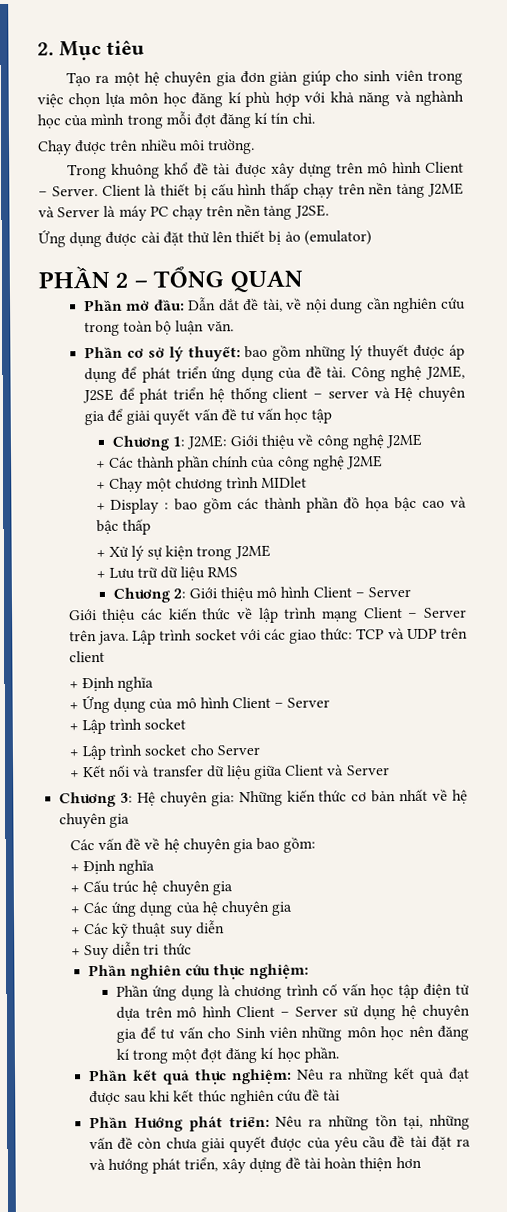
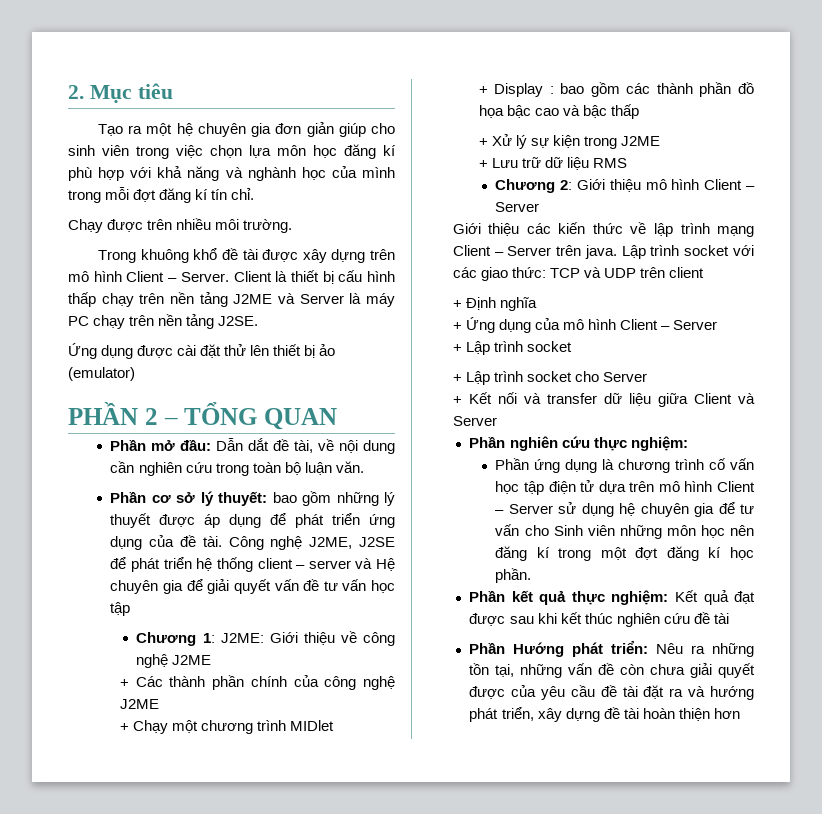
- Chương 3: Hệ chuyên gia: Những kiến thức cơ bản nhất về hệ chuyên gia
- Các vấn đề về hệ chuyên gia bao gồm:
- + Định nghĩa
- + Cấu trúc hệ chuyên gia
- + Các ứng dụng của hệ chuyên gia
- + Các kỹ thuật suy diễn
- + Suy diễn tri thức
- Phần kết quả thực nghiệm: Nêu ra những kết quả đạt được sau khi kết thúc nghiên cứu đề tài
+ Phần kết quả thực nghiệm: Kết quả đạt được sau khi kết thúc nghiên cứu đề tài

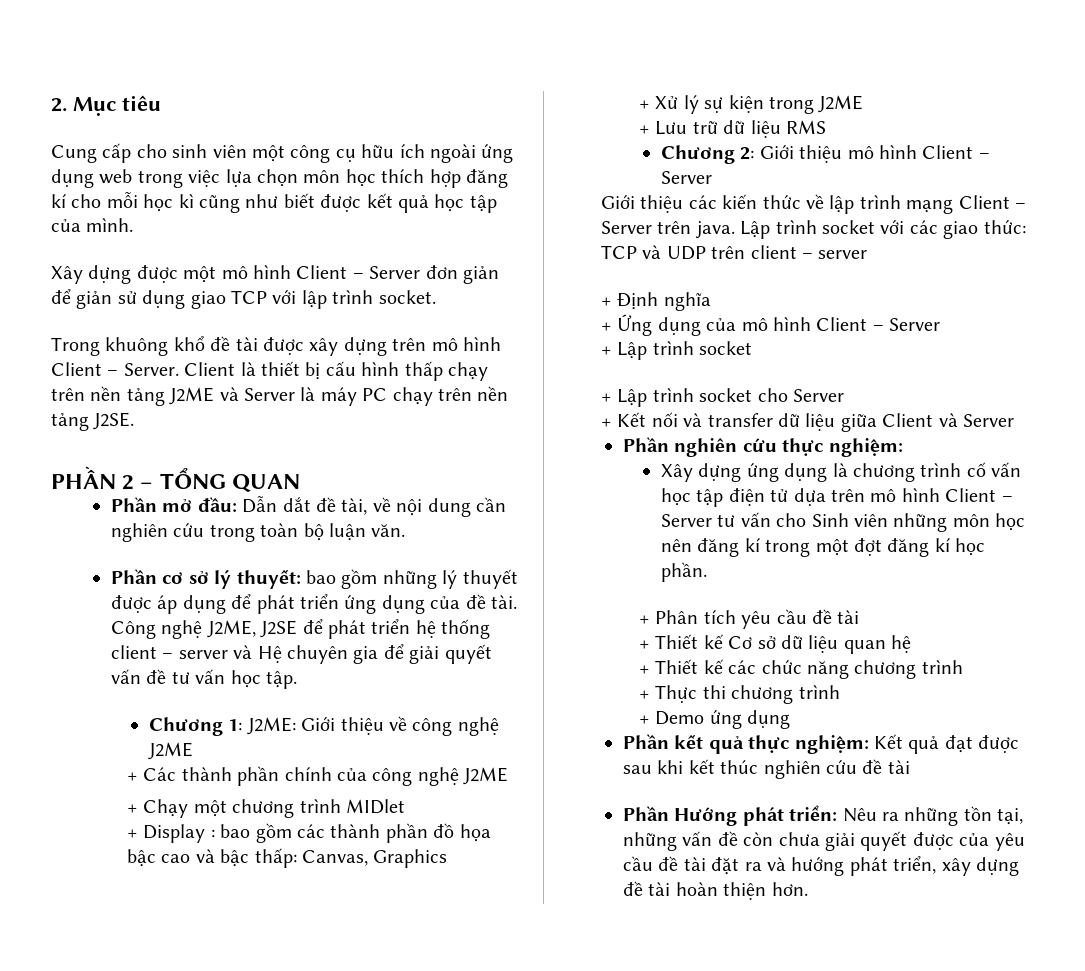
- Tạo ra một hệ chuyên gia đơn giản giúp cho sinh viên trong việc chọn lựa môn học đăng kí phù hợp với khả năng và nghành học của mình trong mỗi đợt đăng kí tín chỉ.
- Chạy được trên nhiều môi trường.
+ Cung cấp cho sinh viên một công cụ hữu ích ngoài ứng dụng web trong việc lựa chọn môn học thích hợp đăng kí cho mỗi học kì cũng như biết được kết quả học tập của mình.
+ Xây dựng được một mô hình Client – Server đơn giản để giản sử dụng giao TCP với lập trình socket.
- Ứng dụng được cài đặt thử lên thiết bị ảo (emulator)
- Công nghệ J2ME, J2SE để phát triển hệ thống client – server và Hệ chuyên gia để giải quyết vấn đề tư vấn học tập
+ Công nghệ J2ME, J2SE để phát triển hệ thống client – server và Hệ chuyên gia để giải quyết vấn đề tư vấn học tập.
- + Display : bao gồm các thành phần đồ họa bậc cao và bậc thấp
+ + Display : bao gồm các thành phần đồ họa bậc cao và bậc thấp: Canvas, Graphics
- Lập trình socket với các giao thức: TCP và UDP trên client
+ Lập trình socket với các giao thức: TCP và UDP trên client – server
- Phần ứng dụng là chương trình cố vấn học tập điện tử dựa trên mô hình Client – Server sử dụng hệ chuyên gia để tư vấn cho Sinh viên những môn học nên đăng kí trong một đợt đăng kí học phần.
+ Xây dựng ứng dụng là chương trình cố vấn học tập điện tử dựa trên mô hình Client – Server tư vấn cho Sinh viên những môn học nên đăng kí trong một đợt đăng kí học phần.
+ + Phân tích yêu cầu đề tài
+ + Thiết kế Cơ sở dữ liệu quan hệ
+ + Thiết kế các chức năng chương trình
+ + Thực thi chương trình
+ + Demo ứng dụng
- Phần Hướng phát triển: Nêu ra những tồn tại, những vấn đề còn chưa giải quyết được của yêu cầu đề tài đặt ra và hướng phát triển, xây dựng đề tài hoàn thiện hơn
+ Phần Hướng phát triển: Nêu ra những tồn tại, những vấn đề còn chưa giải quyết được của yêu cầu đề tài đặt ra và hướng phát triển, xây dựng đề tài hoàn thiện hơn.

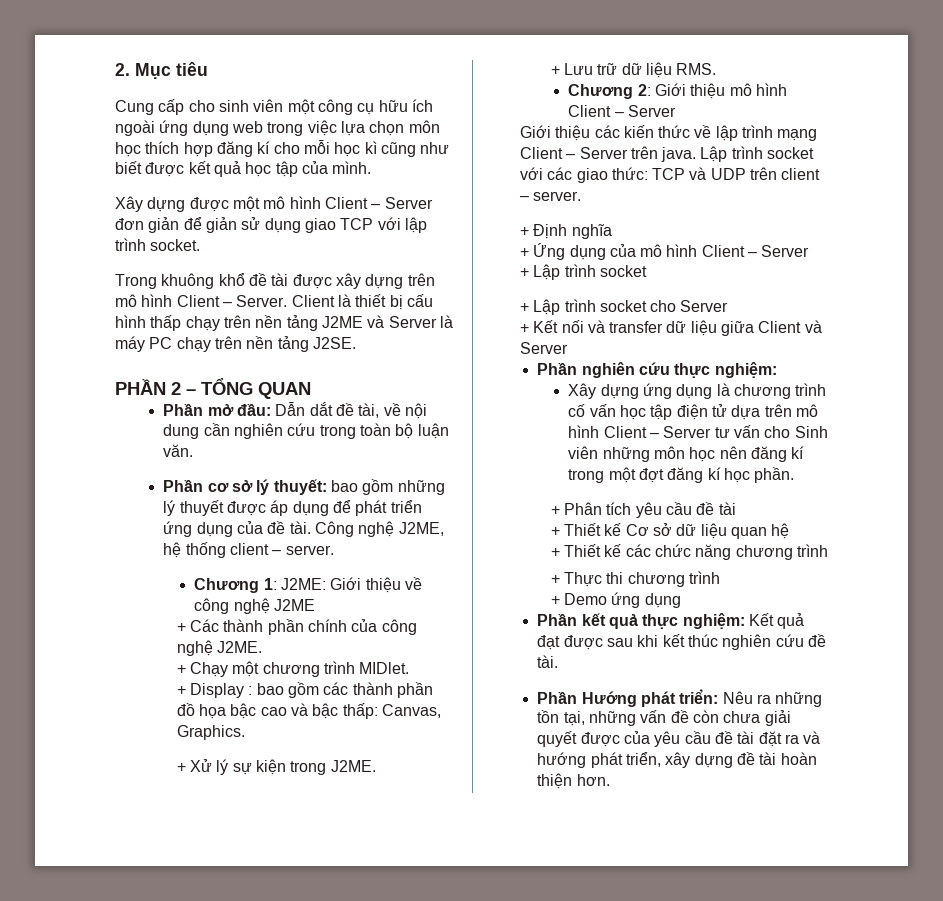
- Công nghệ J2ME, J2SE để phát triển hệ thống client – server và Hệ chuyên gia để giải quyết vấn đề tư vấn học tập.
+ Công nghệ J2ME, hệ thống client – server.
- + Các thành phần chính của công nghệ J2ME
+ + Các thành phần chính của công nghệ J2ME.
- + Chạy một chương trình MIDlet
+ + Chạy một chương trình MIDlet.
- + Display : bao gồm các thành phần đồ họa bậc cao và bậc thấp: Canvas, Graphics
+ + Display : bao gồm các thành phần đồ họa bậc cao và bậc thấp: Canvas, Graphics.
- + Xử lý sự kiện trong J2ME
+ + Xử lý sự kiện trong J2ME.
- + Lưu trữ dữ liệu RMS
+ + Lưu trữ dữ liệu RMS.
- Lập trình socket với các giao thức: TCP và UDP trên client – server
+ Lập trình socket với các giao thức: TCP và UDP trên client – server.
- Phần kết quả thực nghiệm: Kết quả đạt được sau khi kết thúc nghiên cứu đề tài
+ Phần kết quả thực nghiệm: Kết quả đạt được sau khi kết thúc nghiên cứu đề tài.

